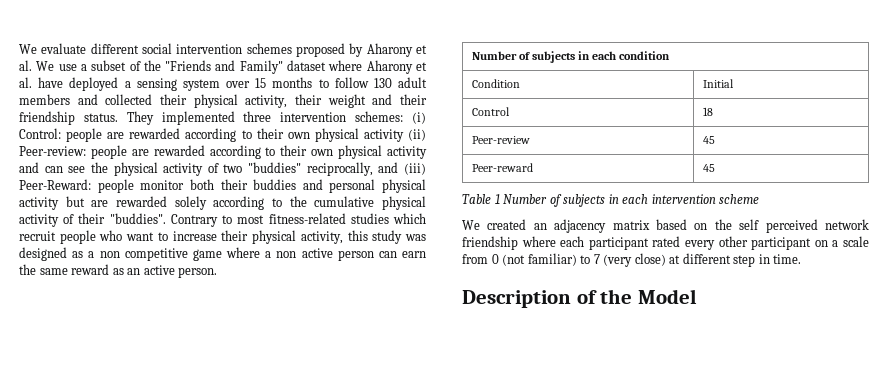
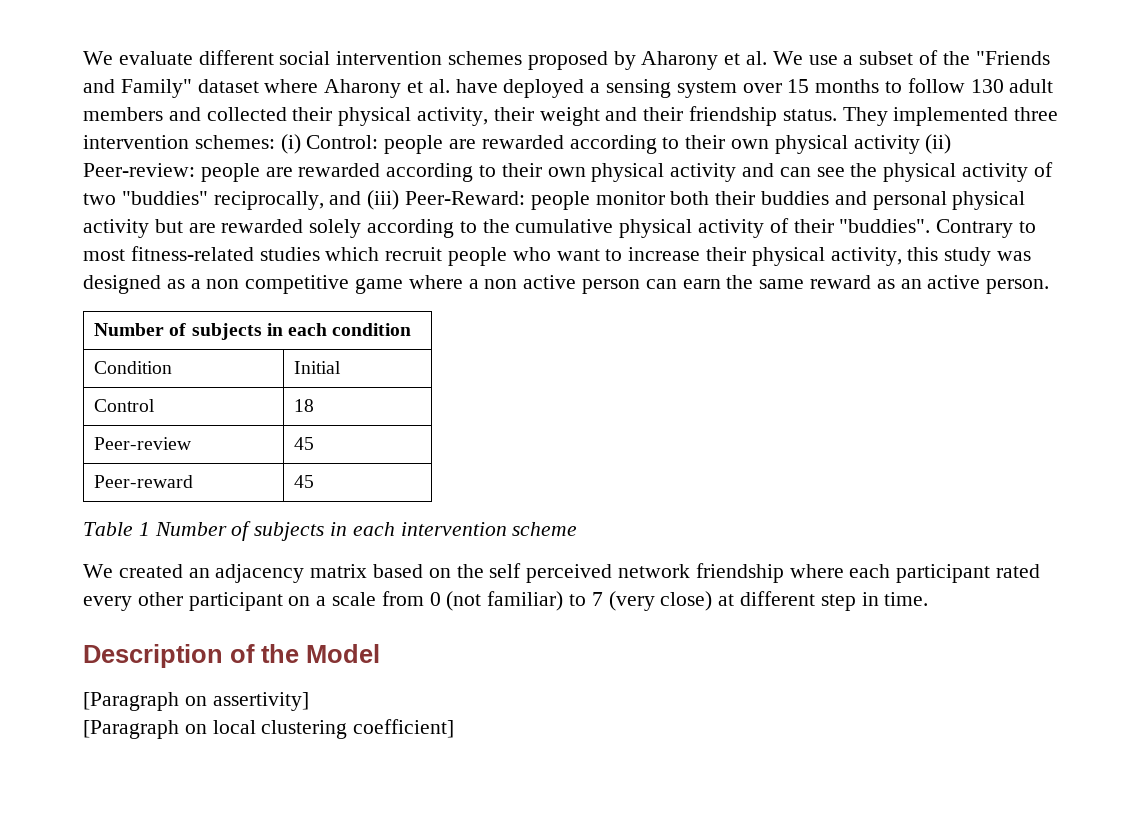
+ [Paragraph on assertivity]
+ [Paragraph on local clustering coefficient]

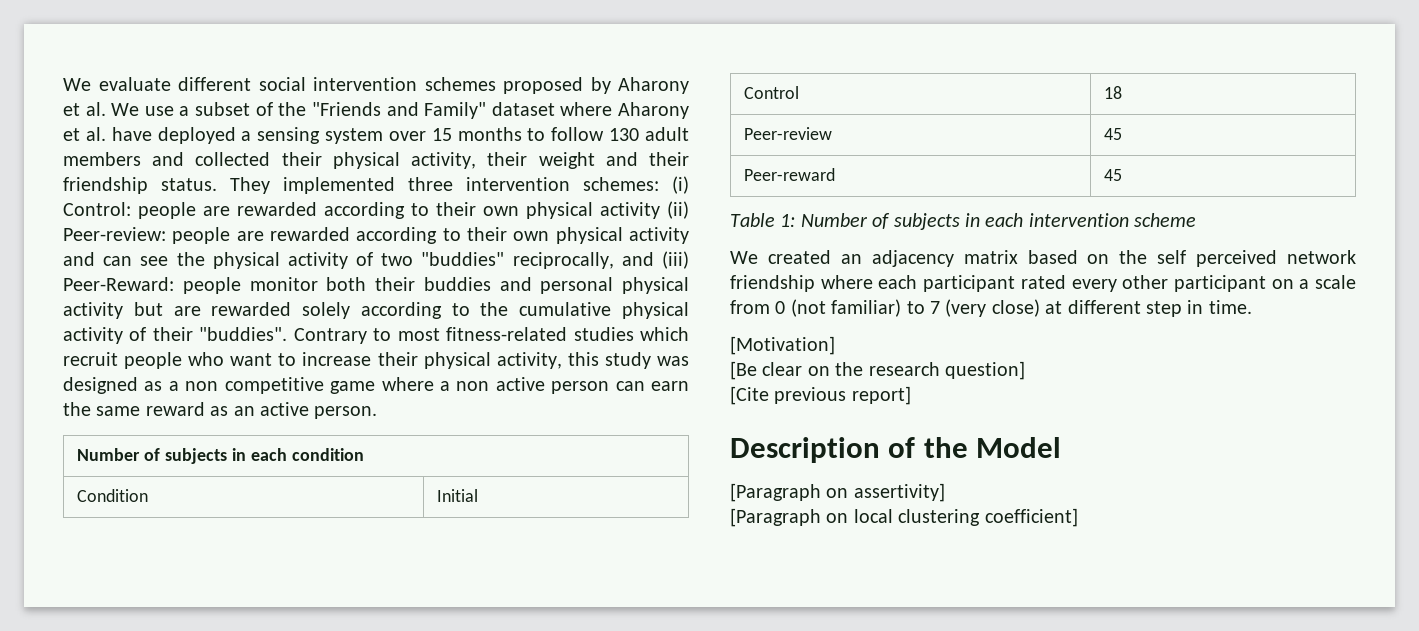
- Table 1 Number of subjects in each intervention scheme
+ Table 1: Number of subjects in each intervention scheme
+ [Motivation]
+ [Be clear on the research question]
+ [Cite previous report]

